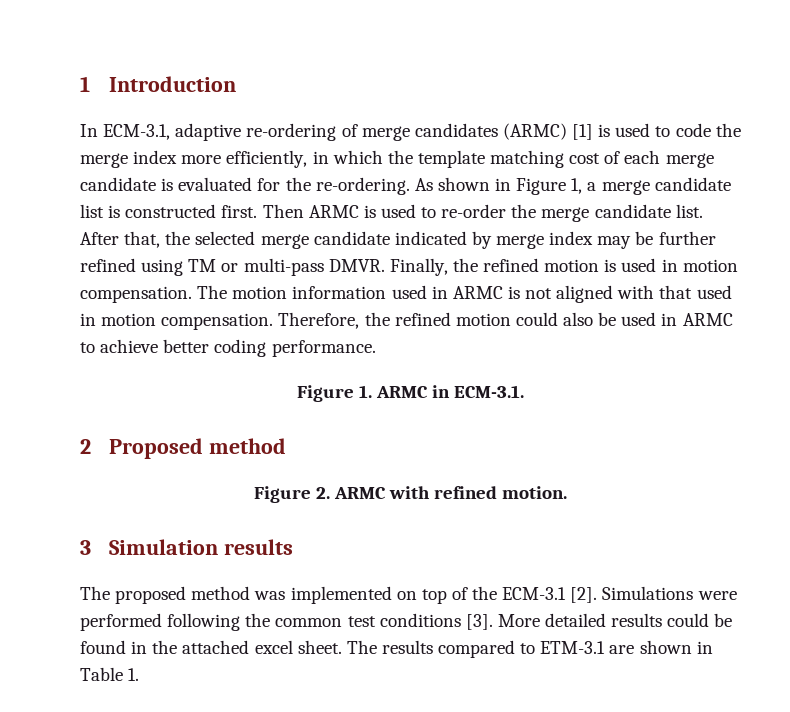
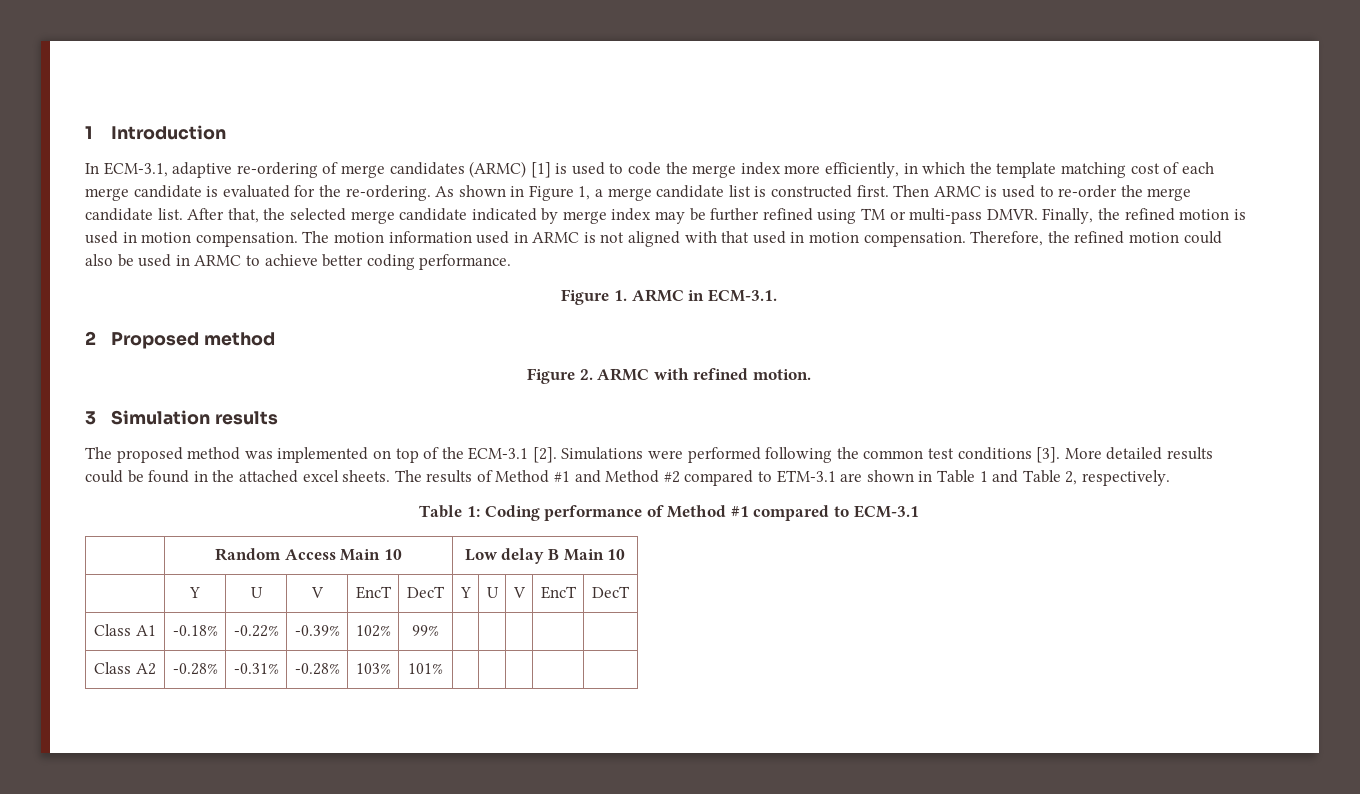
- More detailed results could be found in the attached excel sheet.
+ More detailed results could be found in the attached excel sheets.
- The results compared to ETM-3.1 are shown in Table 1.
+ The results of Method #1 and Method #2 compared to ETM-3.1 are shown in Table 1 and Table 2, respectively.
+ Table 1: Coding performance of Method #1 compared to ECM-3.1
+ | Random Access Main 10 | Low delay B Main 10
+ | Y | U | V | EncT | DecT | Y | U | V | EncT | DecT
+ Class A1 | -0.18% | -0.22% | -0.39% | 102% | 99% | | | | |
+ Class A2 | -0.28% | -0.31% | -0.28% | 103% | 101% | | | | |

